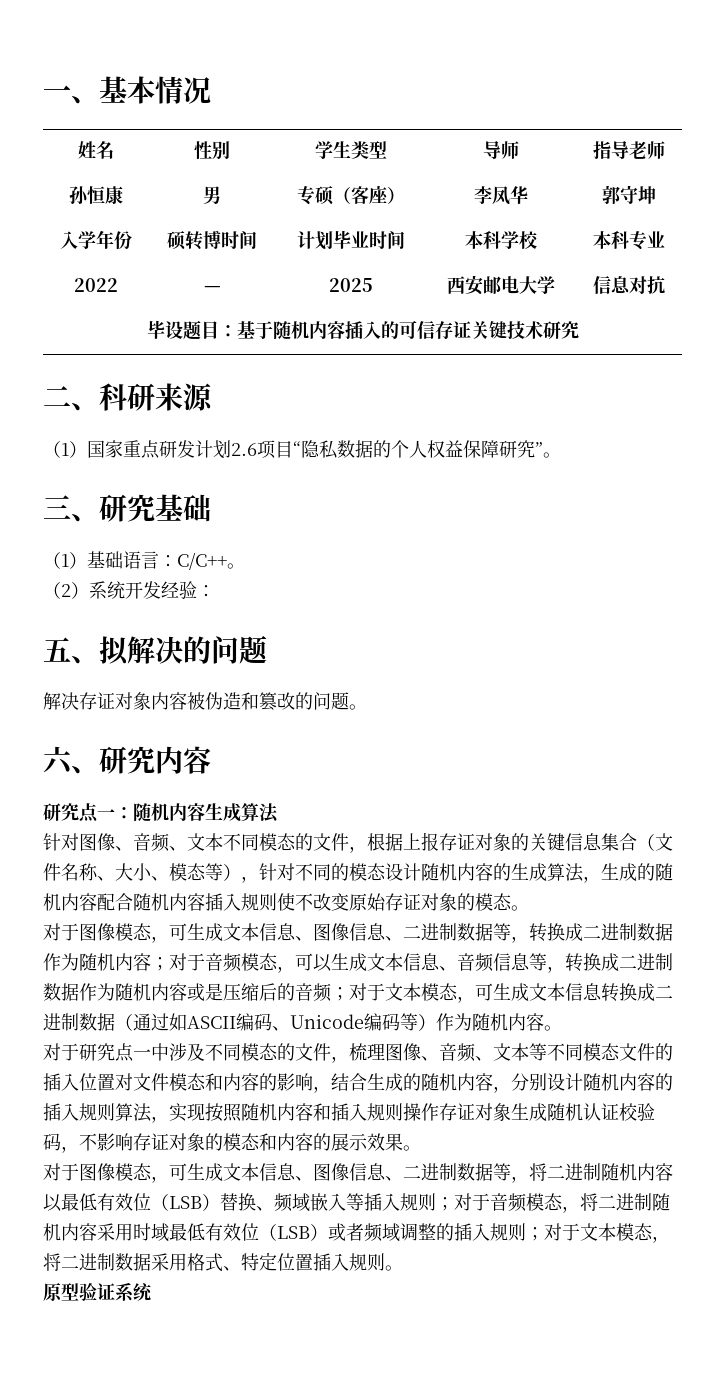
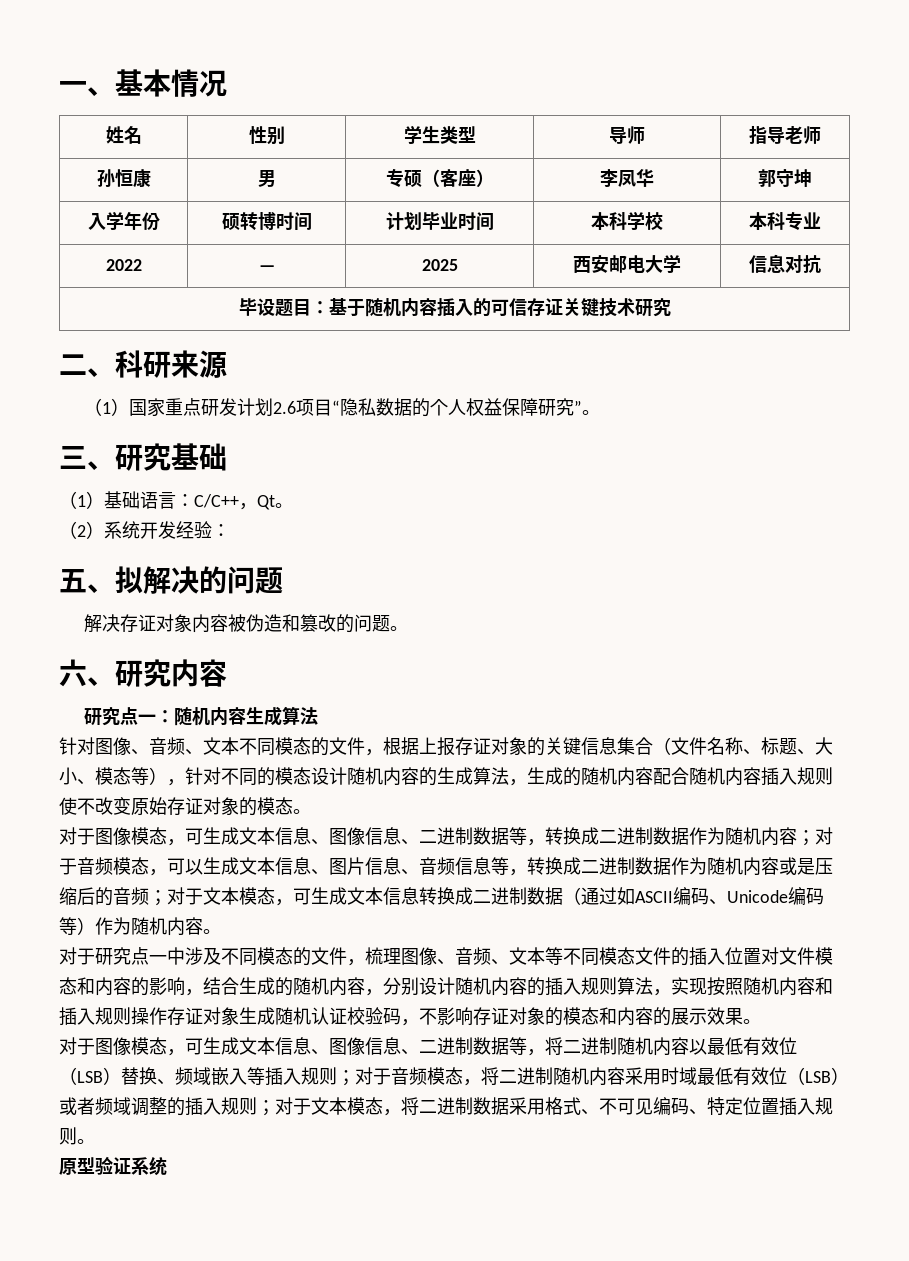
- （1）基础语言：C/C++。
+ （1）基础语言：C/C++，Qt。
- 针对图像、音频、文本不同模态的文件，根据上报存证对象的关键信息集合（文件名称、大小、模态等），针对不同的模态设计随机内容的生成算法，生成的随机内容配合随机内容插入规则使不改变原始存证对象的模态。
+ 针对图像、音频、文本不同模态的文件，根据上报存证对象的关键信息集合（文件名称、标题、大小、模态等），针对不同的模态设计随机内容的生成算法，生成的随机内容配合随机内容插入规则使不改变原始存证对象的模态。
- 对于音频模态，可以生成文本信息、音频信息等，转换成二进制数据作为随机内容或是压缩后的音频；
+ 对于音频模态，可以生成文本信息、图片信息、音频信息等，转换成二进制数据作为随机内容或是压缩后的音频；
- 对于文本模态，将二进制数据采用格式、特定位置插入规则。
+ 对于文本模态，将二进制数据采用格式、不可见编码、特定位置插入规则。

